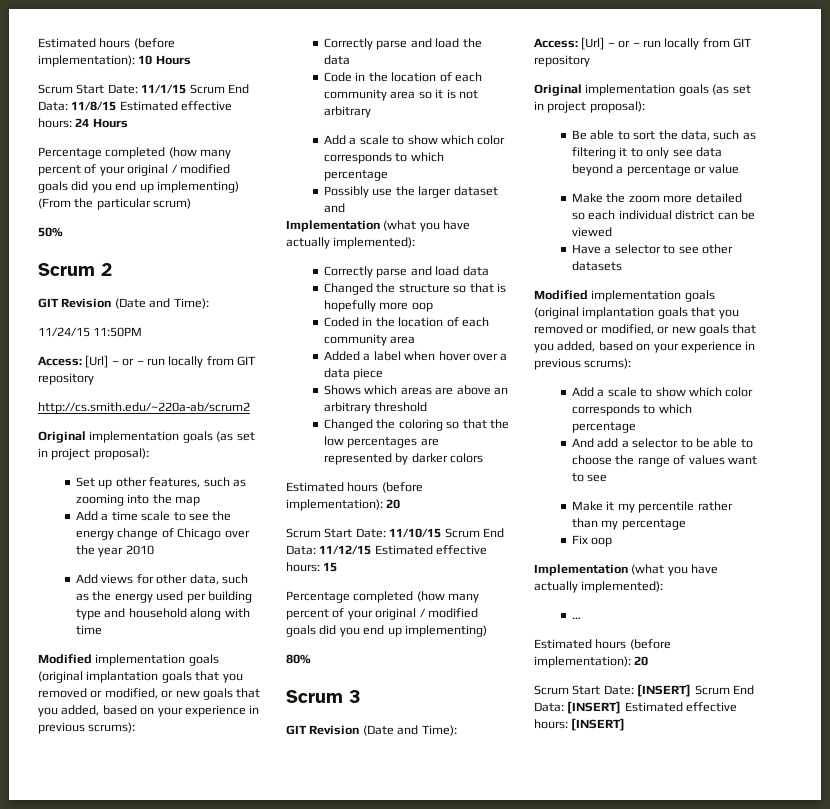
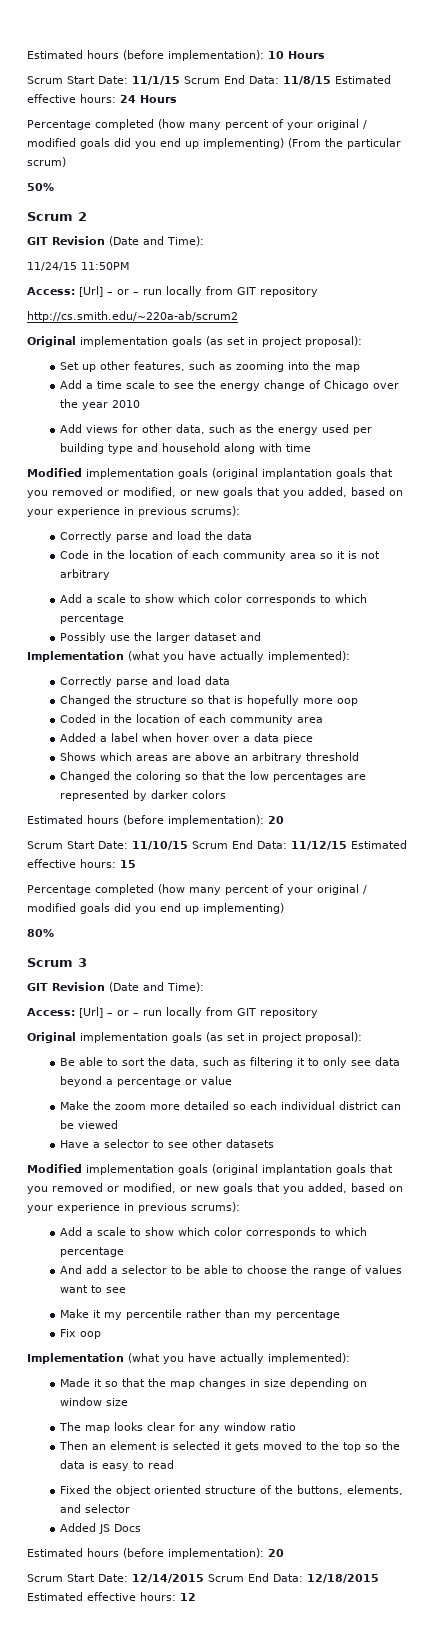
- …
+ Made it so that the map changes in size depending on window size
+ The map looks clear for any window ratio
+ Then an element is selected it gets moved to the top so the data is easy to read
+ Fixed the object oriented structure of the buttons, elements, and selector
+ Added JS Docs
  Estimated hours (before implementation): 20
- Scrum Start Date: [INSERT] Scrum End Data: [INSERT] Estimated effective hours: [INSERT]
+ Scrum Start Date: 12/14/2015 Scrum End Data: 12/18/2015 Estimated effective hours: 12

